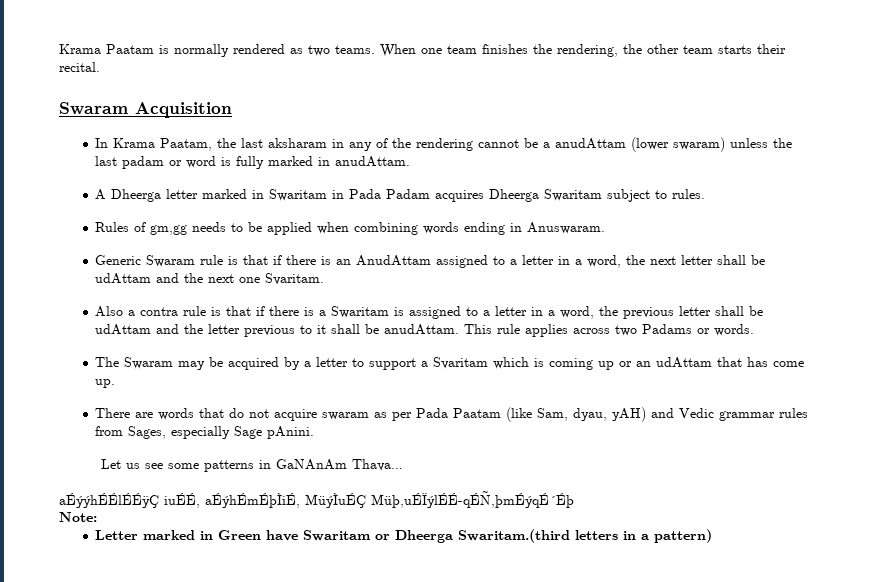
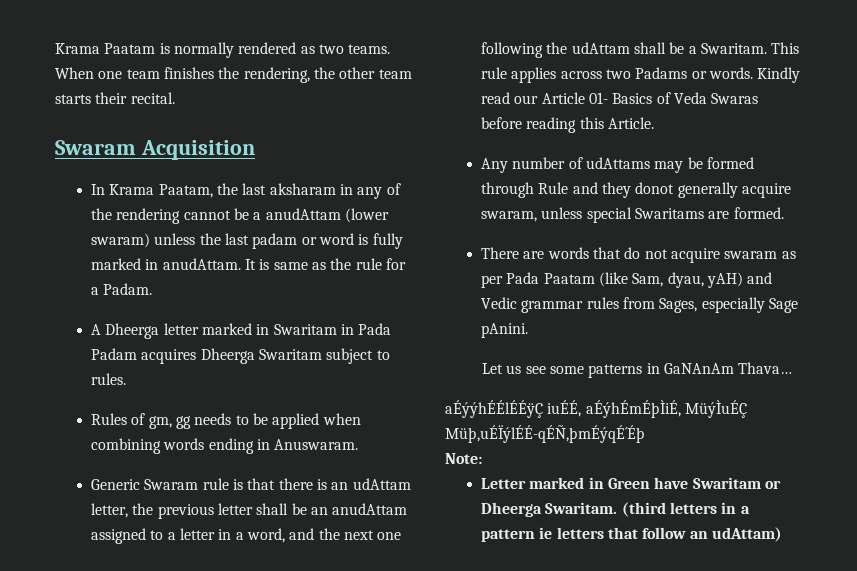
+ It is same as the rule for a Padam.
- Rules of gm,gg needs to be applied when combining words ending in Anuswaram.
+ Rules of gm, gg needs to be applied when combining words ending in Anuswaram.
- Generic Swaram rule is that if there is an AnudAttam assigned to a letter in a word, the next letter shall be udAttam and the next one Svaritam.
- Also a contra rule is that if there is a Swaritam is assigned to a letter in a word, the previous letter shall be udAttam and the letter previous to it shall be anudAttam.
+ Generic Swaram rule is that there is an udAttam letter, the previous letter shall be an anudAttam assigned to a letter in a word, and the next one following the udAttam shall be a Swaritam.
- This rule applies across two Padams or words.
- The Swaram may be acquired by a letter to support a Svaritam which is coming up or an udAttam that has come up.
+ This rule applies across two Padams or words. Kindly read our Article 01- Basics of Veda Swaras before reading this Article.
+ Any number of udAttams may be formed through Rule and they donot generally acquire swaram, unless special Swaritams are formed.
- Letter marked in Green have Swaritam or Dheerga Swaritam.(third letters in a pattern)
+ Letter marked in Green have Swaritam or Dheerga Swaritam. (third letters in a pattern ie letters that follow an udAttam)

